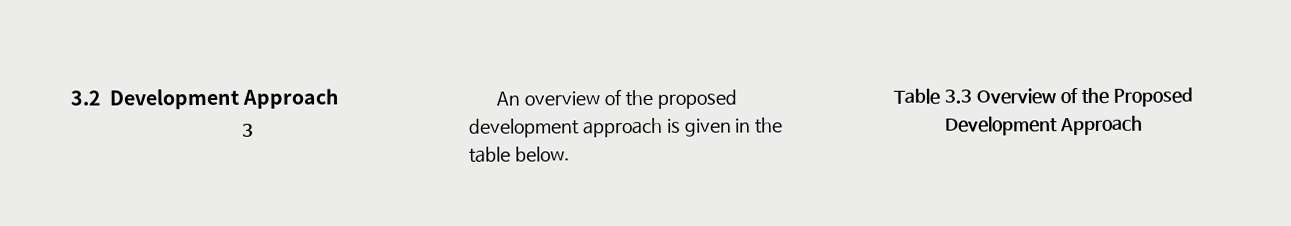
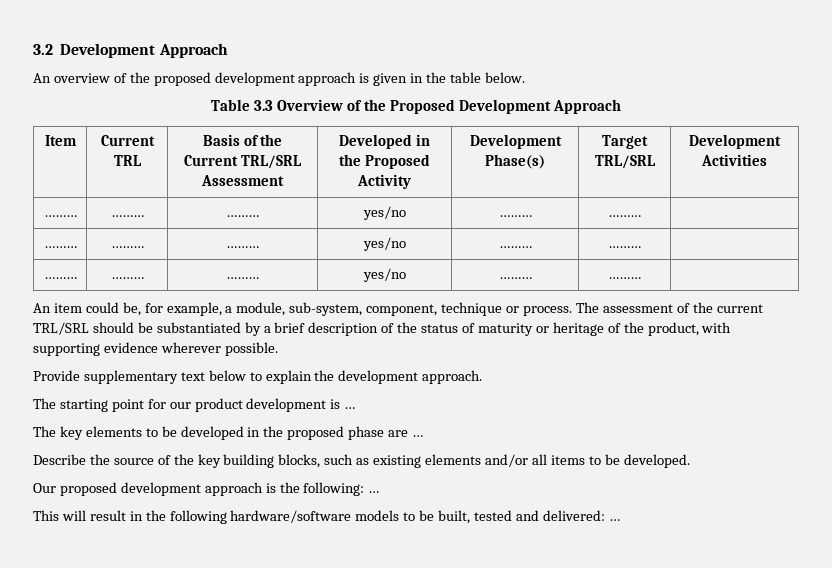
- 3
+ Item | Current TRL | Basis of the Current TRL/SRL Assessment | Developed in the Proposed Activity | Development Phase(s) | Target TRL/SRL | Development Activities
+ ……… | ……… | ……… | yes/no | ……… | ……… |
+ ……… | ……… | ……… | yes/no | ……… | ……… |
+ ……… | ……… | ……… | yes/no | ……… | ……… |
+ An item could be, for example, a module, sub-system, component, technique or process. The assessment of the current TRL/SRL should be substantiated by a brief description of the status of maturity or heritage of the product, with supporting evidence wherever possible.
+ Provide supplementary text below to explain the development approach.
+ The starting point for our product development is …
+ The key elements to be developed in the proposed phase are …
+ Describe the source of the key building blocks, such as existing elements and/or all items to be developed.
+ Our proposed development approach is the following: …
+ This will result in the following hardware/software models to be built, tested and delivered: …

